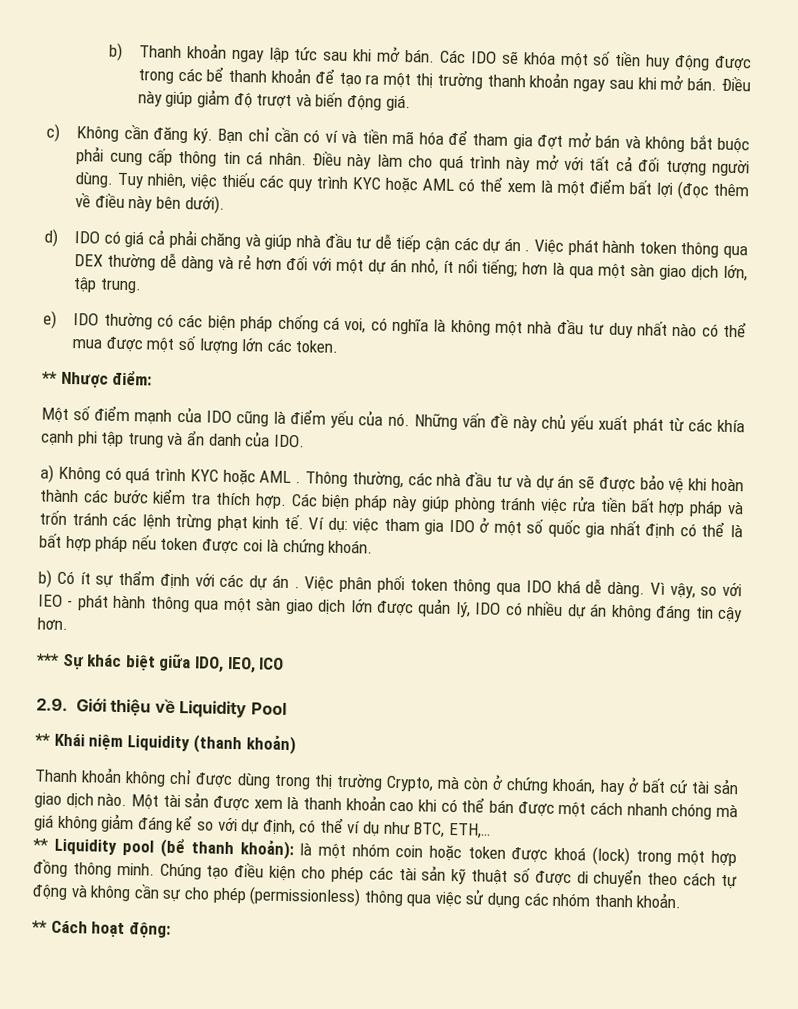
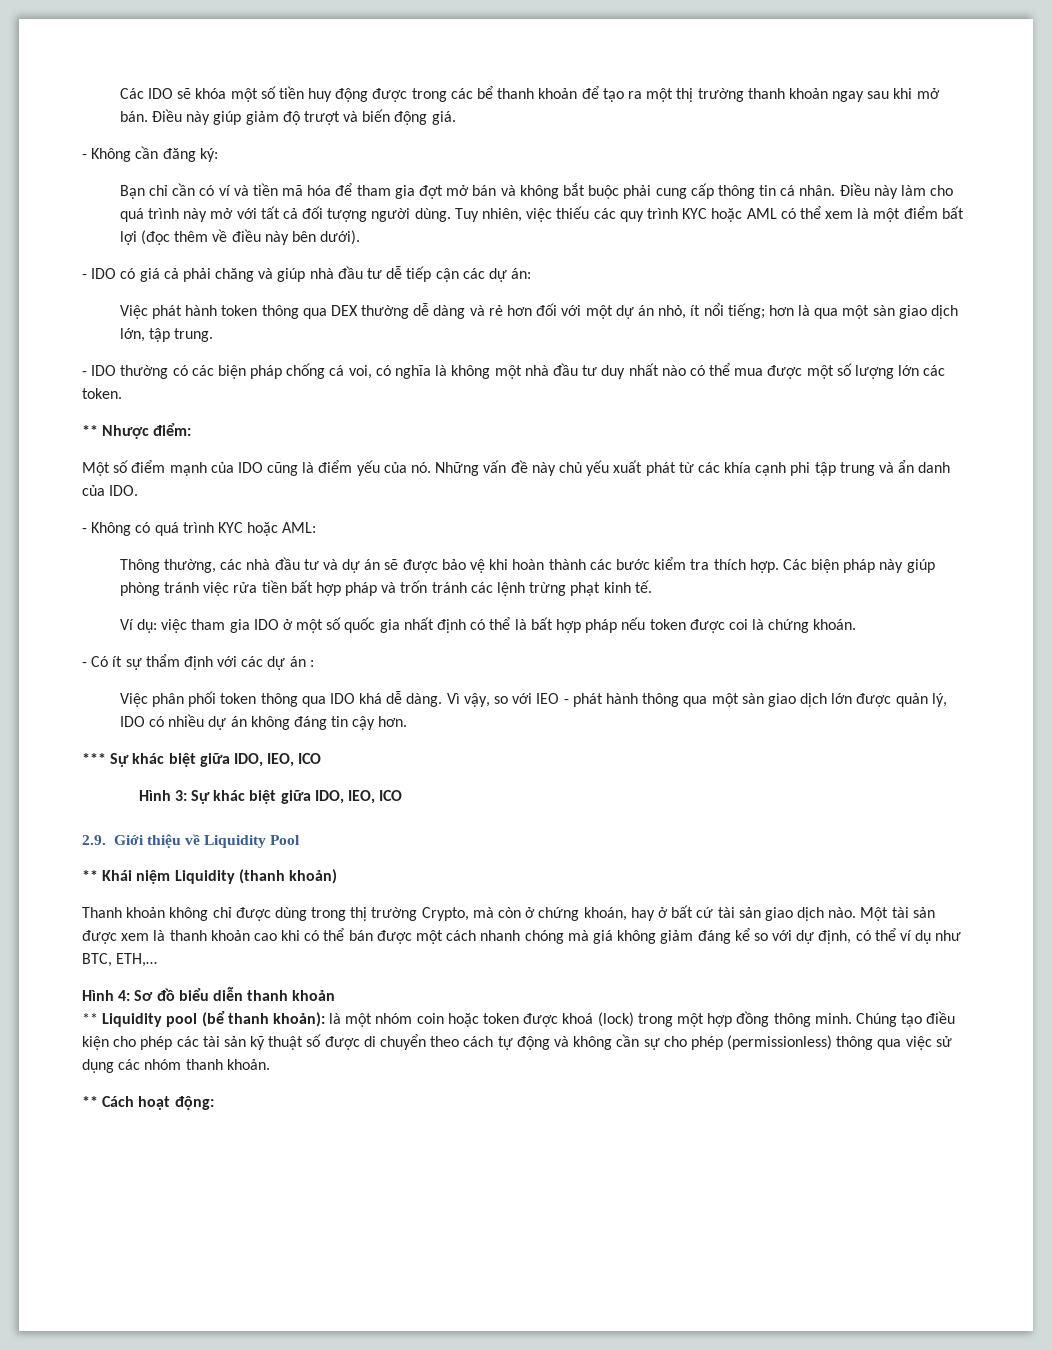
- b) Thanh khoản ngay lập tức sau khi mở bán.
- c) Không cần đăng ký. Bạn chỉ cần có ví và tiền mã hóa để tham gia đợt mở bán và không bắt buộc phải cung cấp thông tin cá nhân.
+ - Không cần đăng ký:
+ Bạn chỉ cần có ví và tiền mã hóa để tham gia đợt mở bán và không bắt buộc phải cung cấp thông tin cá nhân.
- d) IDO có giá cả phải chăng và giúp nhà đầu tư dễ tiếp cận các dự án . Việc phát hành token thông qua DEX thường dễ dàng và rẻ hơn đối với một dự án nhỏ, ít nổi tiếng; hơn là qua một sàn giao dịch lớn, tập trung.
+ - IDO có giá cả phải chăng và giúp nhà đầu tư dễ tiếp cận các dự án:
+ Việc phát hành token thông qua DEX thường dễ dàng và rẻ hơn đối với một dự án nhỏ, ít nổi tiếng; hơn là qua một sàn giao dịch lớn, tập trung.
- e) IDO thường có các biện pháp chống cá voi, có nghĩa là không một nhà đầu tư duy nhất nào có thể mua được một số lượng lớn các token.
+ - IDO thường có các biện pháp chống cá voi, có nghĩa là không một nhà đầu tư duy nhất nào có thể mua được một số lượng lớn các token.
- a) Không có quá trình KYC hoặc AML . Thông thường, các nhà đầu tư và dự án sẽ được bảo vệ khi hoàn thành các bước kiểm tra thích hợp.
+ - Không có quá trình KYC hoặc AML:
+ Thông thường, các nhà đầu tư và dự án sẽ được bảo vệ khi hoàn thành các bước kiểm tra thích hợp.
- Các biện pháp này giúp phòng tránh việc rửa tiền bất hợp pháp và trốn tránh các lệnh trừng phạt kinh tế. Ví dụ: việc tham gia IDO ở một số quốc gia nhất định có thể là bất hợp pháp nếu token được coi là chứng khoán.
+ Các biện pháp này giúp phòng tránh việc rửa tiền bất hợp pháp và trốn tránh các lệnh trừng phạt kinh tế.
+ Ví dụ: việc tham gia IDO ở một số quốc gia nhất định có thể là bất hợp pháp nếu token được coi là chứng khoán.
- b) Có ít sự thẩm định với các dự án . Việc phân phối token thông qua IDO khá dễ dàng.
+ - Có ít sự thẩm định với các dự án :
+ Việc phân phối token thông qua IDO khá dễ dàng.
+ Hình 3: Sự khác biệt giữa IDO, IEO, ICO
+ Hình 4: Sơ đồ biểu diễn thanh khoản

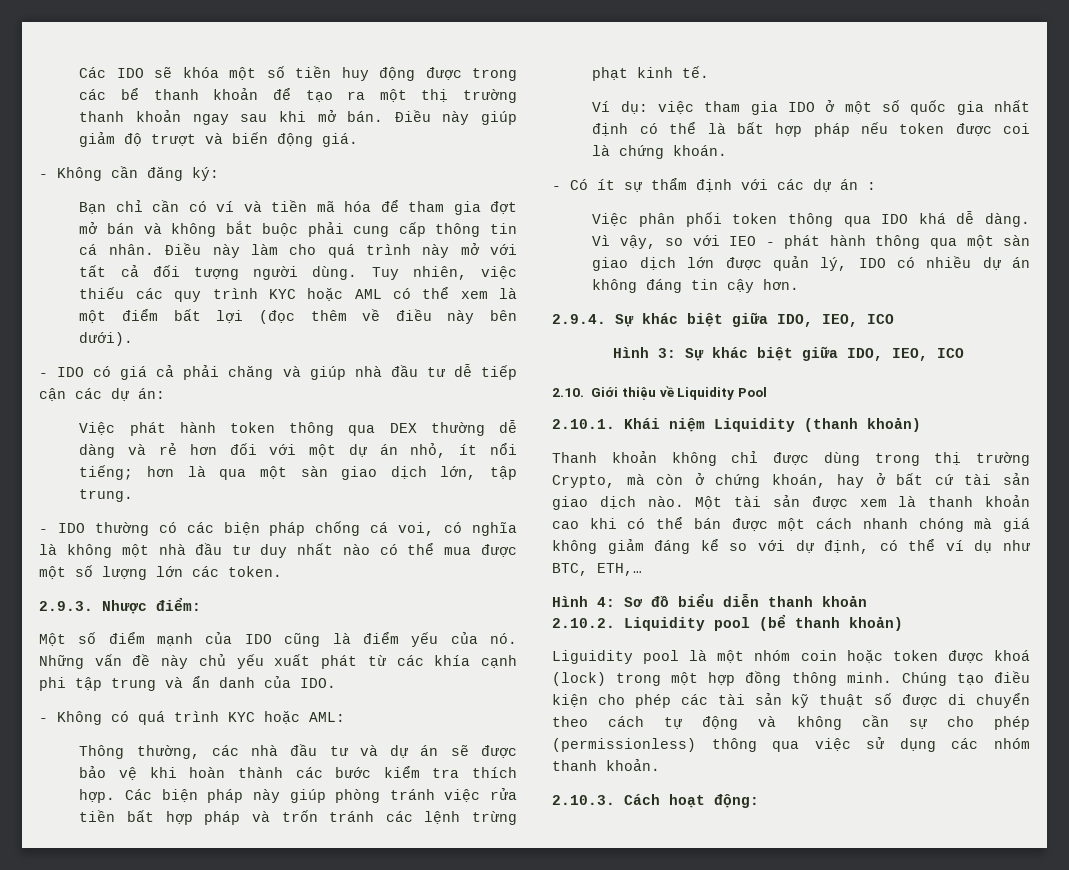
- ** Nhược điểm:
+ 2.9.3. Nhược điểm:
- *** Sự khác biệt giữa IDO, IEO, ICO
+ 2.9.4. Sự khác biệt giữa IDO, IEO, ICO
- 2.9. Giới thiệu về Liquidity Pool
+ 2.10. Giới thiệu về Liquidity Pool
- ** Khái niệm Liquidity (thanh khoản)
+ 2.10.1. Khái niệm Liquidity (thanh khoản)
- ** Liquidity pool (bể thanh khoản): là một nhóm coin hoặc token được khoá (lock) trong một hợp đồng thông minh.
+ 2.10.2. Liquidity pool (bể thanh khoản)
+ Liguidity pool là một nhóm coin hoặc token được khoá (lock) trong một hợp đồng thông minh.
- ** Cách hoạt động:
+ 2.10.3. Cách hoạt động:

